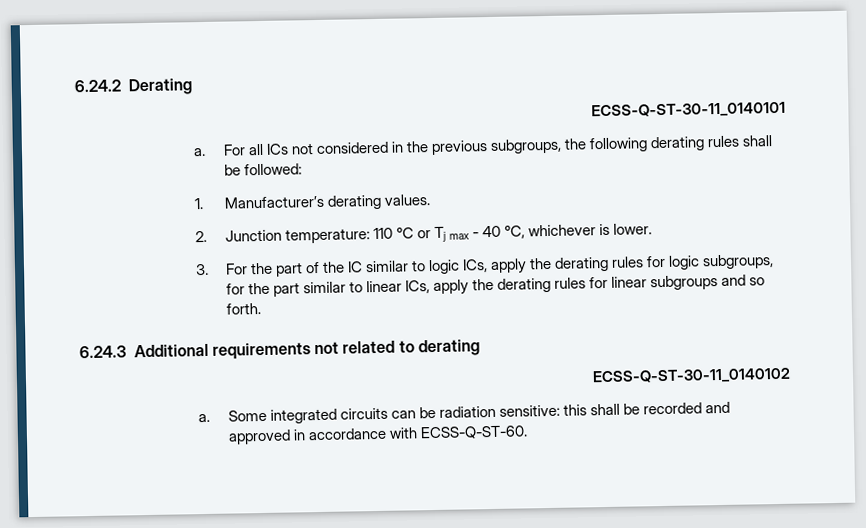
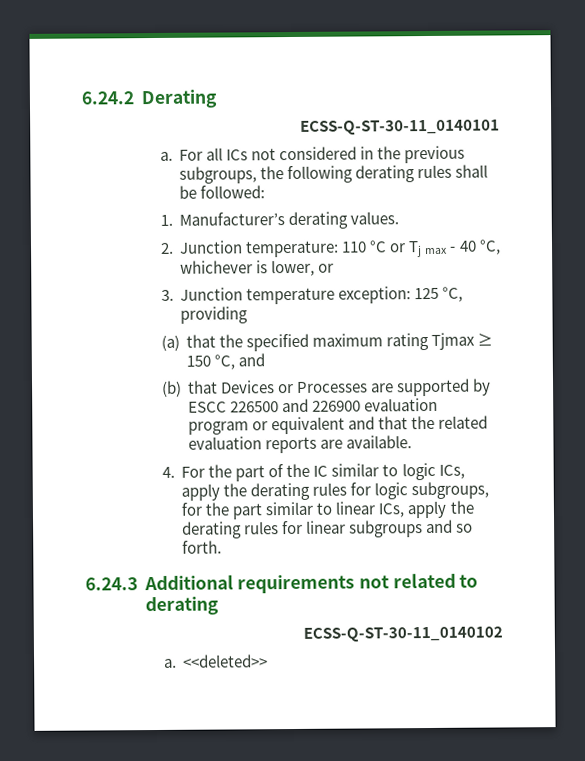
- 2. Junction temperature: 110 °C or Tj max - 40 °C, whichever is lower.
- 3. For the part of the IC similar to logic ICs, apply the derating rules for logic subgroups, for the part similar to linear ICs, apply the derating rules for linear subgroups and so forth.
+ 2. Junction temperature: 110 °C or Tj max - 40 °C, whichever is lower, or
+ 3. Junction temperature exception: 125 °C, providing
+ (a) that the specified maximum rating Tjmax ≥ 150 °C, and
+ (b) that Devices or Processes are supported by ESCC 226500 and 226900 evaluation program or equivalent and that the related evaluation reports are available.
+ 4. For the part of the IC similar to logic ICs, apply the derating rules for logic subgroups, for the part similar to linear ICs, apply the derating rules for linear subgroups and so forth.
- Some integrated circuits can be radiation sensitive: this shall be recorded and approved in accordance with ECSS-Q-ST-60.
+ <<deleted>>

